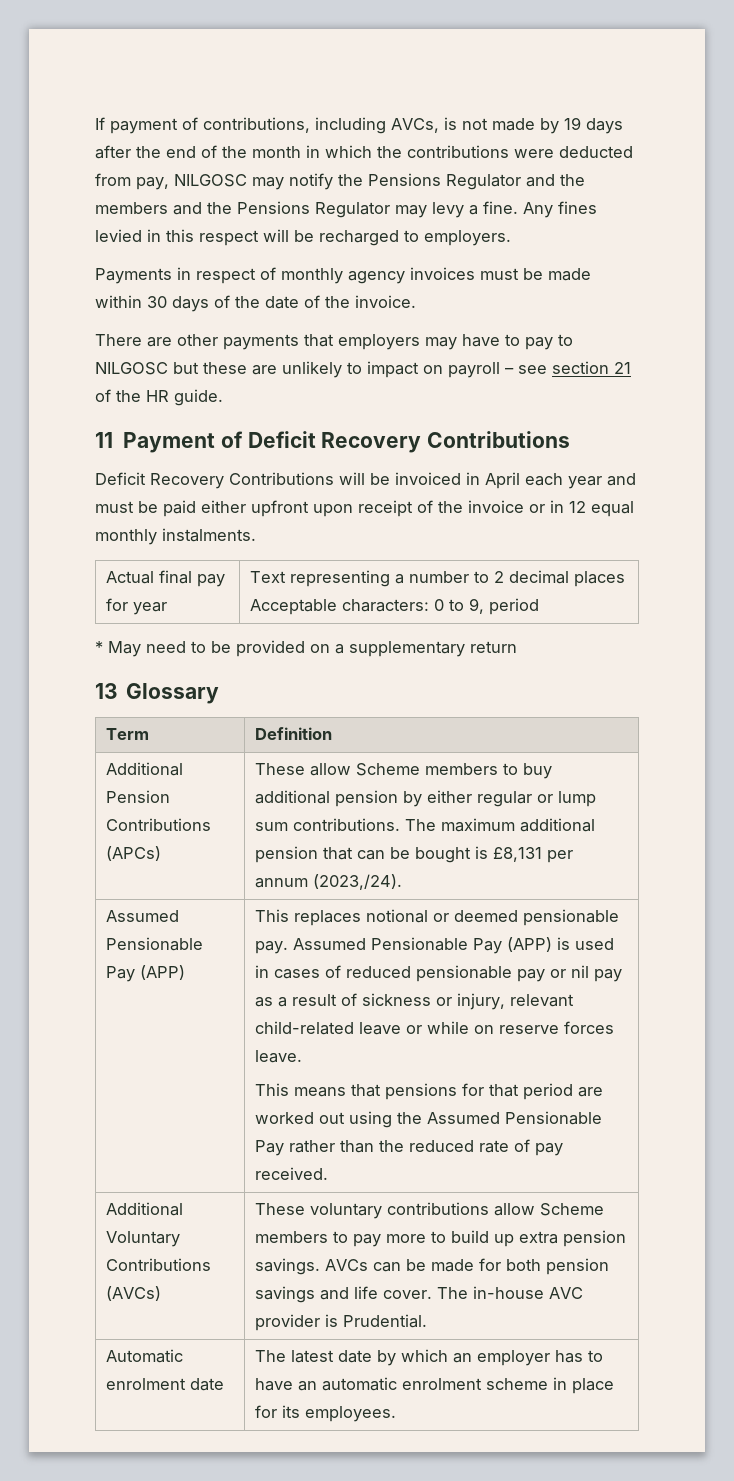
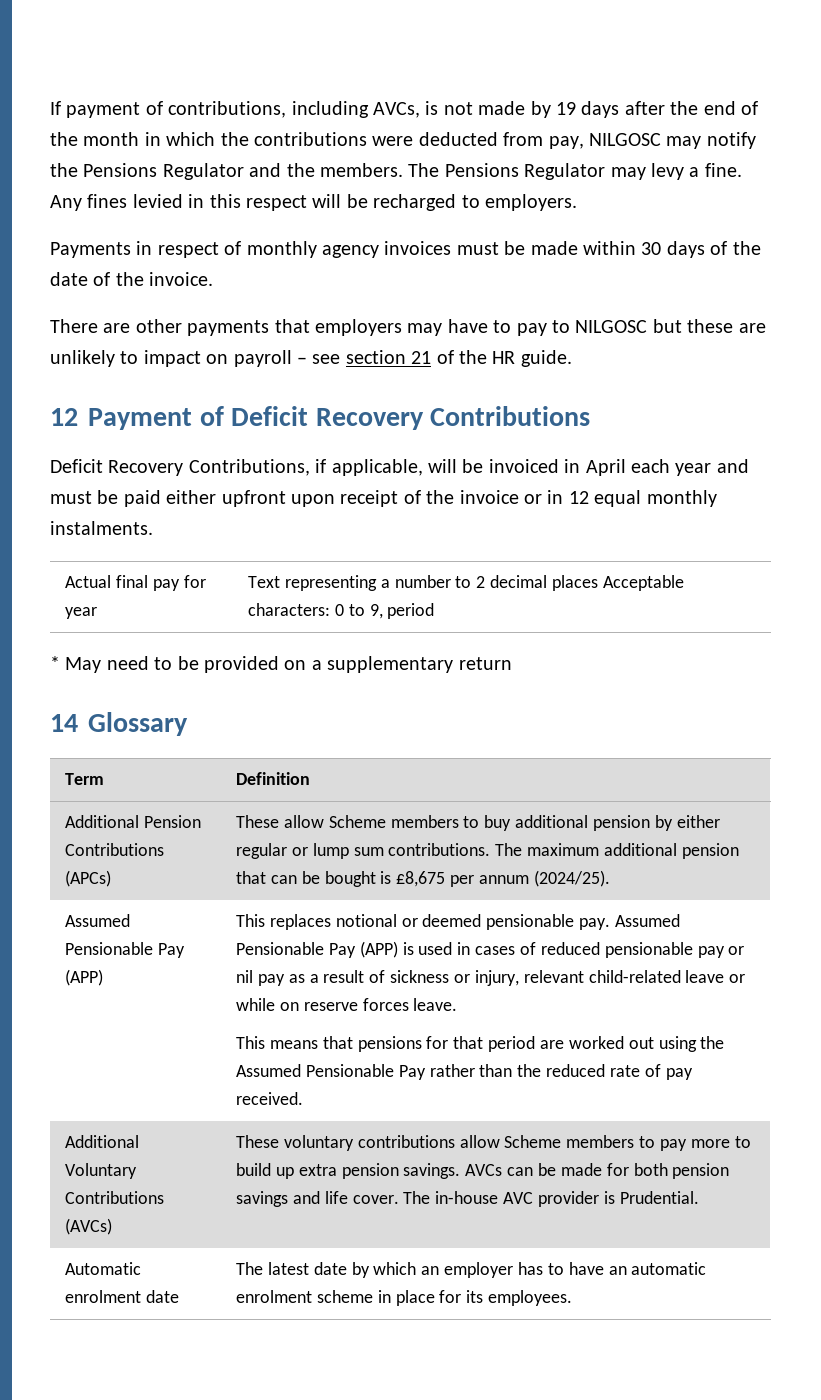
- If payment of contributions, including AVCs, is not made by 19 days after the end of the month in which the contributions were deducted from pay, NILGOSC may notify the Pensions Regulator and the members and the Pensions Regulator may levy a fine.
+ If payment of contributions, including AVCs, is not made by 19 days after the end of the month in which the contributions were deducted from pay, NILGOSC may notify the Pensions Regulator and the members. The Pensions Regulator may levy a fine.
- 11 Payment of Deficit Recovery Contributions
+ 12 Payment of Deficit Recovery Contributions
- Deficit Recovery Contributions will be invoiced in April each year and must be paid either upfront upon receipt of the invoice or in 12 equal monthly instalments.
+ Deficit Recovery Contributions, if applicable, will be invoiced in April each year and must be paid either upfront upon receipt of the invoice or in 12 equal monthly instalments.
- 13 Glossary
+ 14 Glossary
- Additional Pension Contributions (APCs) | These allow Scheme members to buy additional pension by either regular or lump sum contributions. The maximum additional pension that can be bought is £8,131 per annum (2023,/24).
+ Additional Pension Contributions (APCs) | These allow Scheme members to buy additional pension by either regular or lump sum contributions. The maximum additional pension that can be bought is £8,675 per annum (2024/25).

